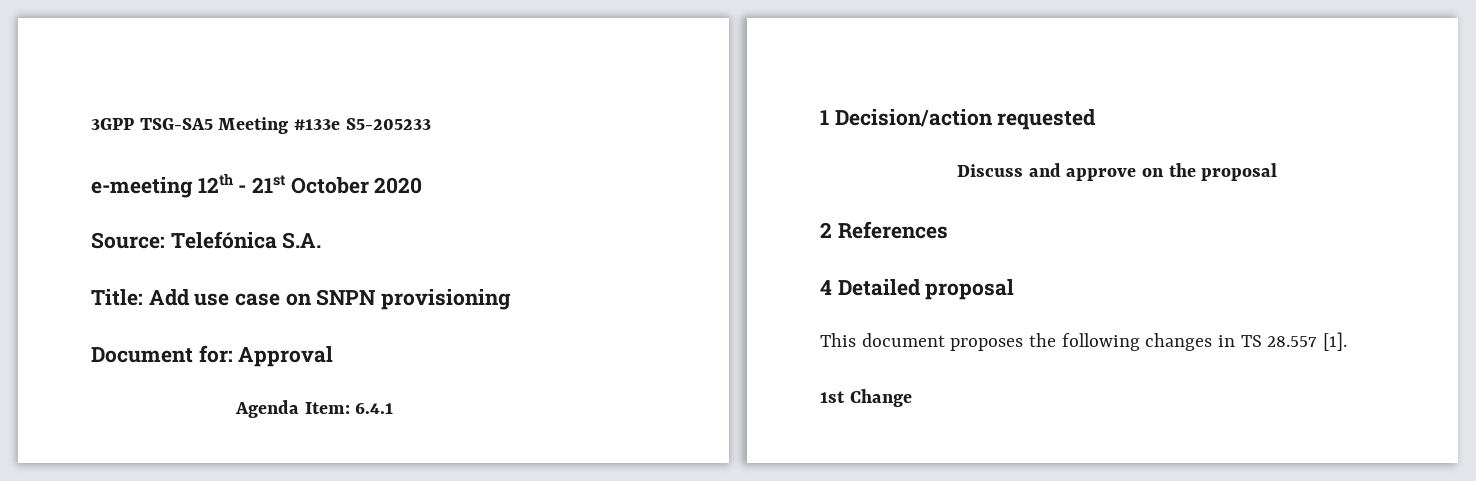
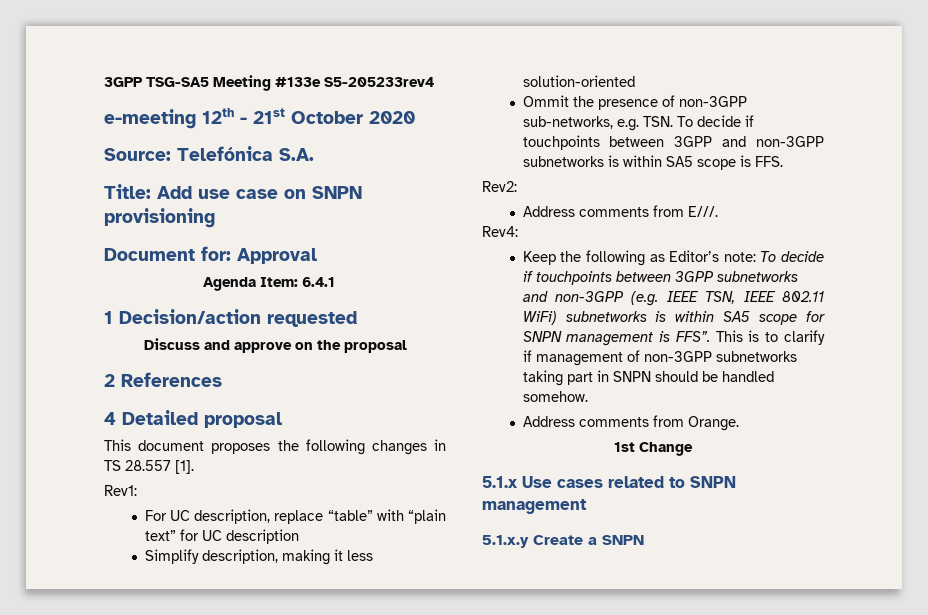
- 3GPP TSG-SA5 Meeting #133e S5-205233
+ 3GPP TSG-SA5 Meeting #133e S5-205233rev4
+ Rev1:
+ For UC description, replace “table” with “plain text” for UC description
+ Simplify description, making it less solution-oriented
+ Ommit the presence of non-3GPP sub-networks, e.g. TSN. To decide if touchpoints between 3GPP and non-3GPP subnetworks is within SA5 scope is FFS.
+ Rev2:
+ Address comments from E///.
+ Rev4:
+ Keep the following as Editor’s note: To decide if touchpoints between 3GPP subnetworks and non-3GPP (e.g. IEEE TSN, IEEE 802.11 WiFi) subnetworks is within SA5 scope for SNPN management is FFS”. This is to clarify if management of non-3GPP subnetworks taking part in SNPN should be handled somehow.
+ Address comments from Orange.
  1st Change
+ 5.1.x Use cases related to SNPN management
+ 5.1.x.y Create a SNPN

